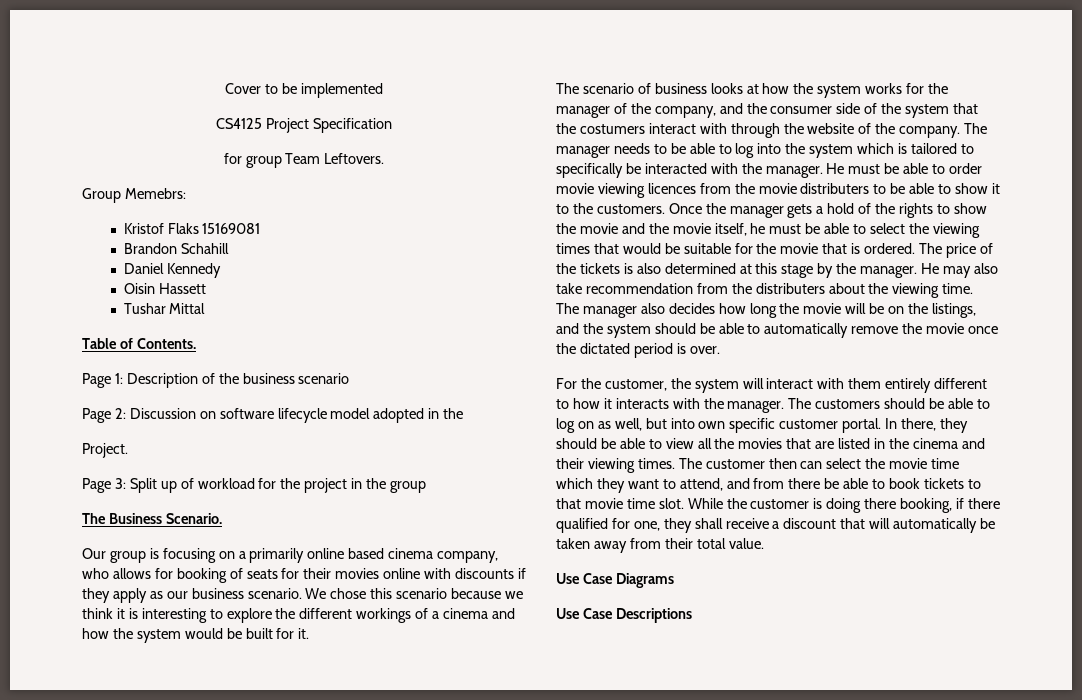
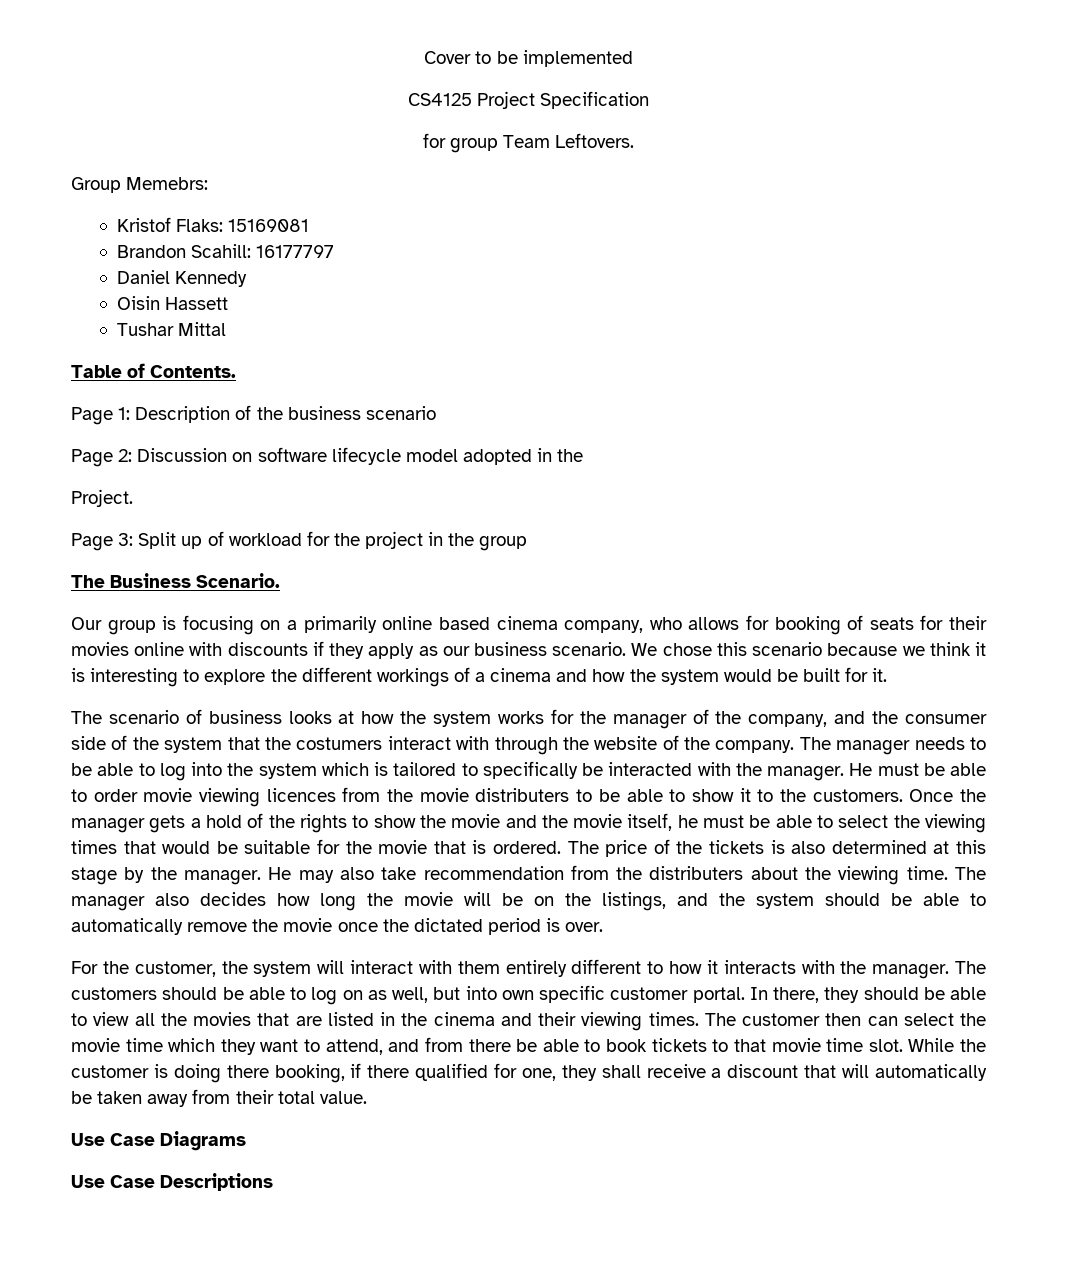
- Kristof Flaks 15169081
+ Kristof Flaks: 15169081
- Brandon Schahill
+ Brandon Scahill: 16177797

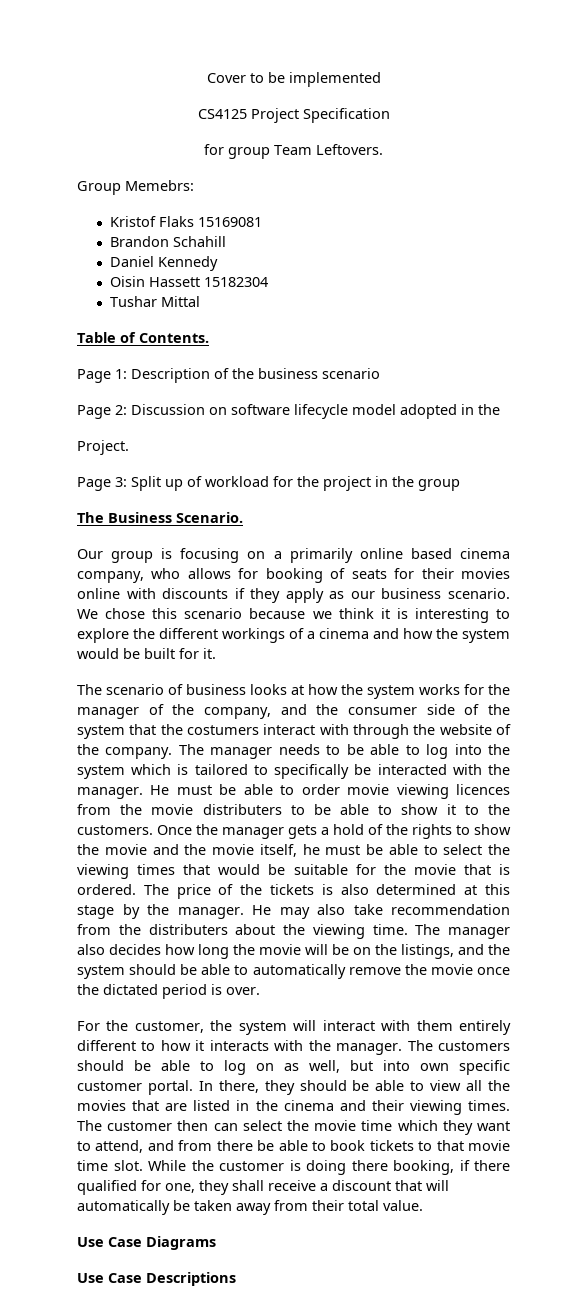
- Kristof Flaks: 15169081
+ Kristof Flaks 15169081
- Brandon Scahill: 16177797
+ Brandon Schahill
- Oisin Hassett
+ Oisin Hassett 15182304

